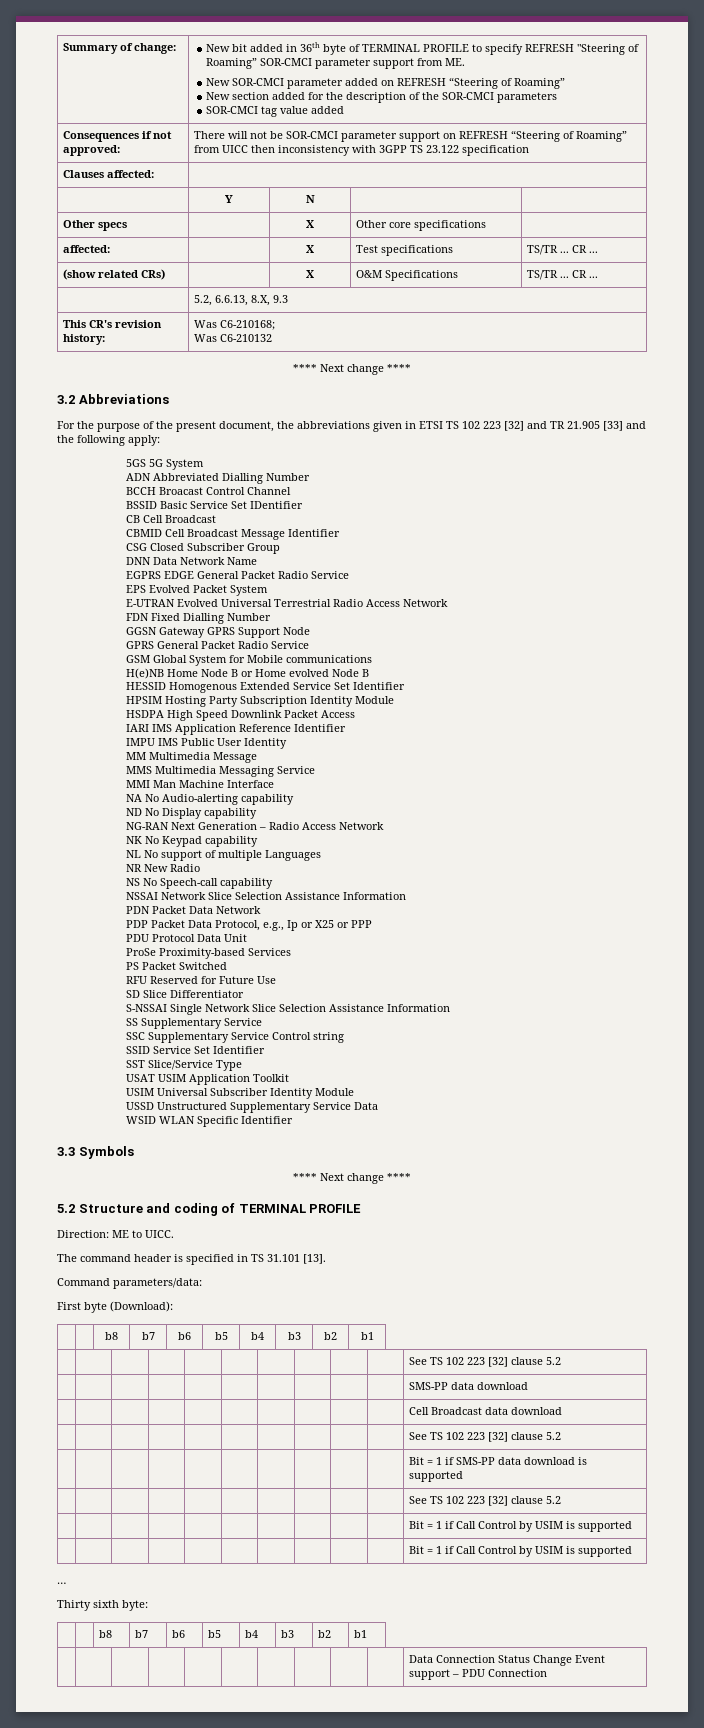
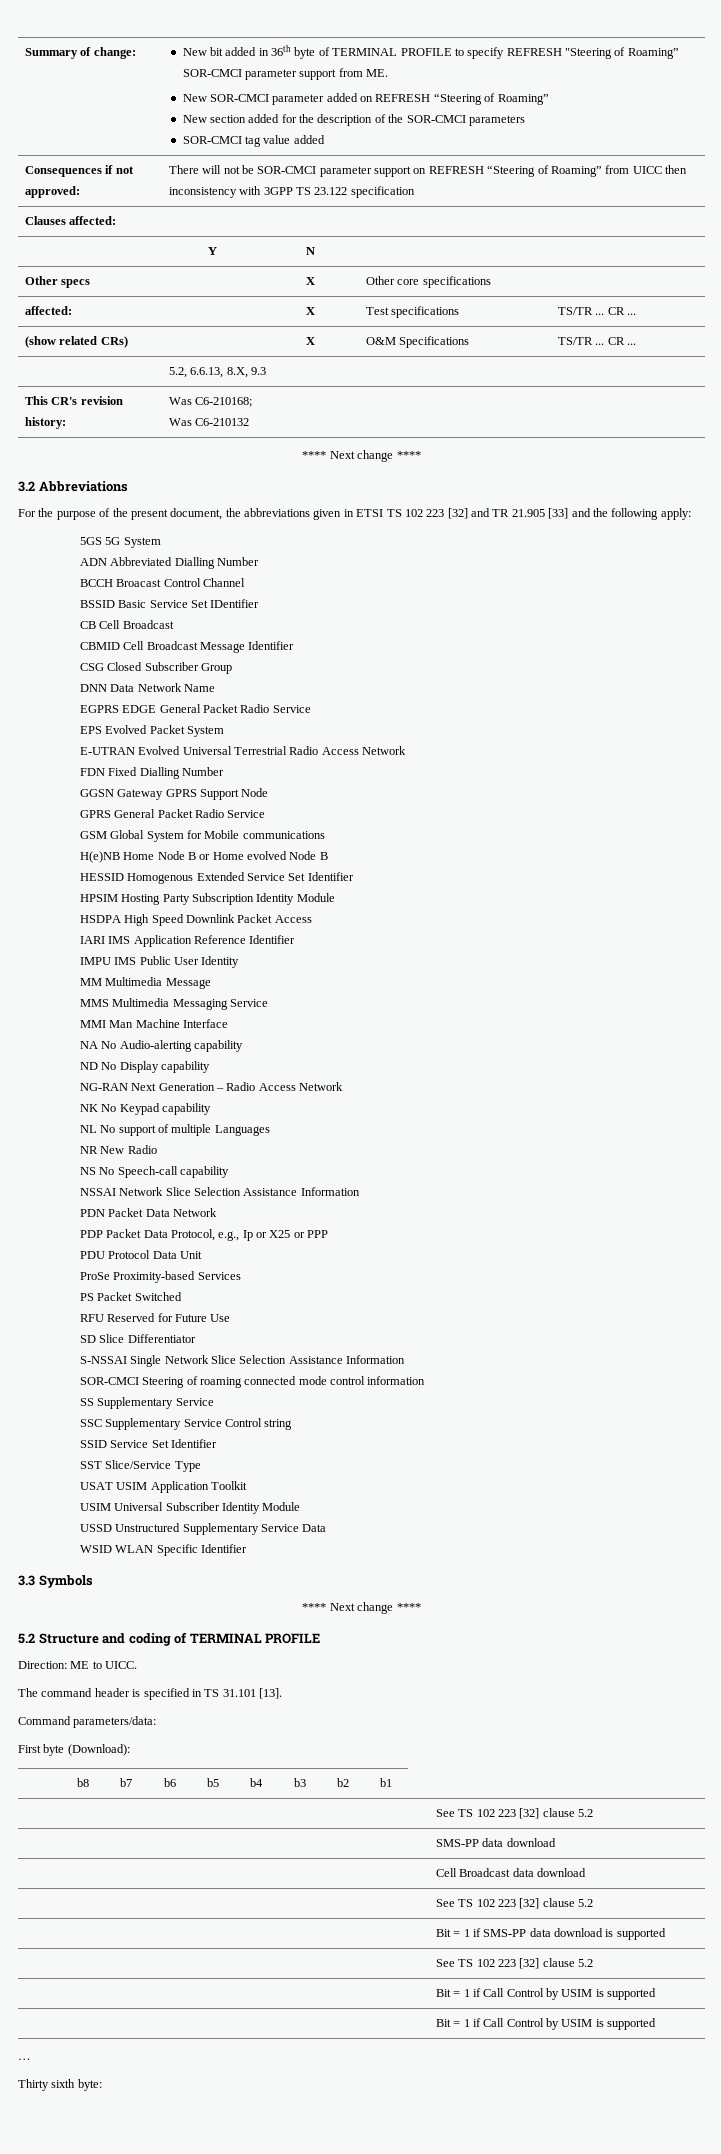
+ SOR-CMCI Steering of roaming connected mode control information
  Thirty sixth byte:
- | | b8 | b7 | b6 | b5 | b4 | b3 | b2 | b1
- | | | | | | | | | | Data Connection Status Change Event support – PDU Connection

